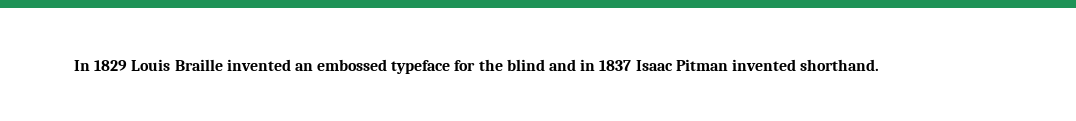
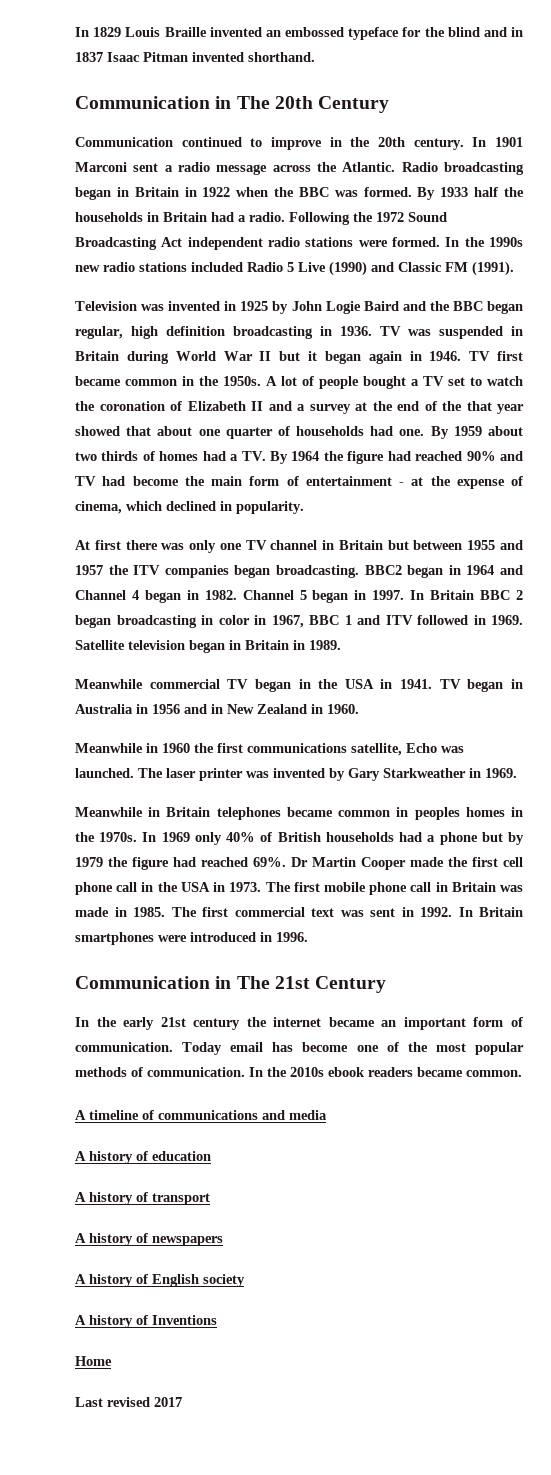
+ Communication in The 20th Century
+ Communication continued to improve in the 20th century. In 1901 Marconi sent a radio message across the Atlantic. Radio broadcasting began in Britain in 1922 when the BBC was formed. By 1933 half the households in Britain had a radio. Following the 1972 Sound Broadcasting Act independent radio stations were formed. In the 1990s new radio stations included Radio 5 Live (1990) and Classic FM (1991).
+ Television was invented in 1925 by John Logie Baird and the BBC began regular, high definition broadcasting in 1936. TV was suspended in Britain during World War II but it began again in 1946. TV first became common in the 1950s. A lot of people bought a TV set to watch the coronation of Elizabeth II and a survey at the end of the that year showed that about one quarter of households had one. By 1959 about two thirds of homes had a TV. By 1964 the figure had reached 90% and TV had become the main form of entertainment - at the expense of cinema, which declined in popularity.
+ At first there was only one TV channel in Britain but between 1955 and 1957 the ITV companies began broadcasting. BBC2 began in 1964 and Channel 4 began in 1982. Channel 5 began in 1997. In Britain BBC 2 began broadcasting in color in 1967, BBC 1 and ITV followed in 1969. Satellite television began in Britain in 1989.
+ Meanwhile commercial TV began in the USA in 1941. TV began in Australia in 1956 and in New Zealand in 1960.
+ Meanwhile in 1960 the first communications satellite, Echo was launched. The laser printer was invented by Gary Starkweather in 1969.
+ Meanwhile in Britain telephones became common in peoples homes in the 1970s. In 1969 only 40% of British households had a phone but by 1979 the figure had reached 69%. Dr Martin Cooper made the first cell phone call in the USA in 1973. The first mobile phone call in Britain was made in 1985. The first commercial text was sent in 1992. In Britain smartphones were introduced in 1996.
+ Communication in The 21st Century
+ In the early 21st century the internet became an important form of communication. Today email has become one of the most popular methods of communication. In the 2010s ebook readers became common.
+ A timeline of communications and media
+ A history of education
+ A history of transport
+ A history of newspapers
+ A history of English society
+ A history of Inventions
+ Home
+ Last revised 2017

